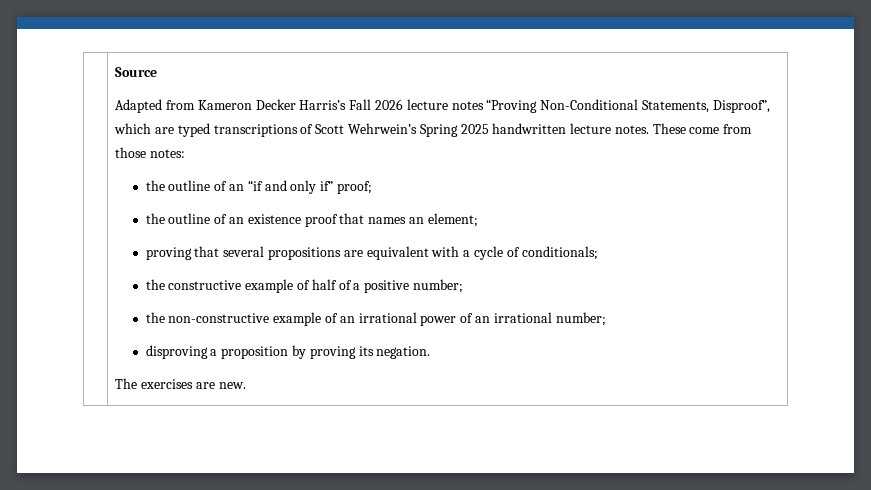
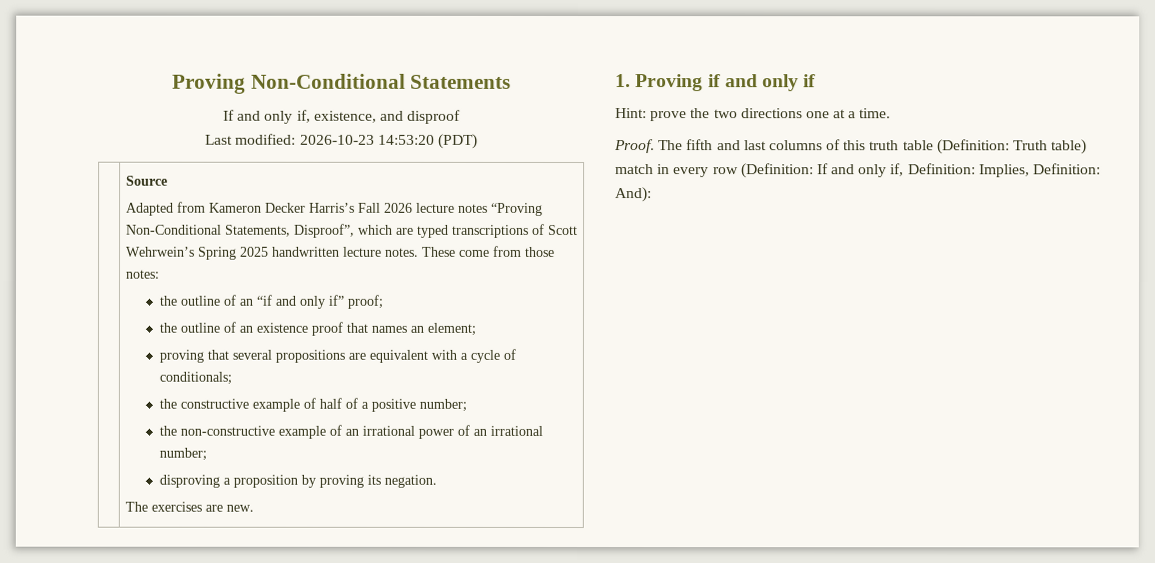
+ Proving Non-Conditional Statements
+ If and only if, existence, and disproof
+ Last modified: 2026-10-23 14:53:20 (PDT)
+ 1. Proving if and only if
+ Hint: prove the two directions one at a time.
+ Proof. The fifth and last columns of this truth table (Definition: Truth table) match in every row (Definition: If and only if, Definition: Implies, Definition: And):

